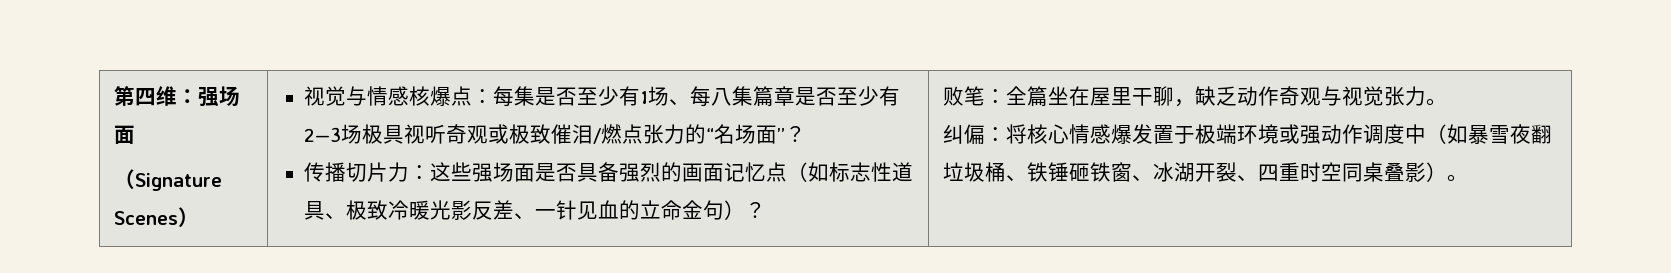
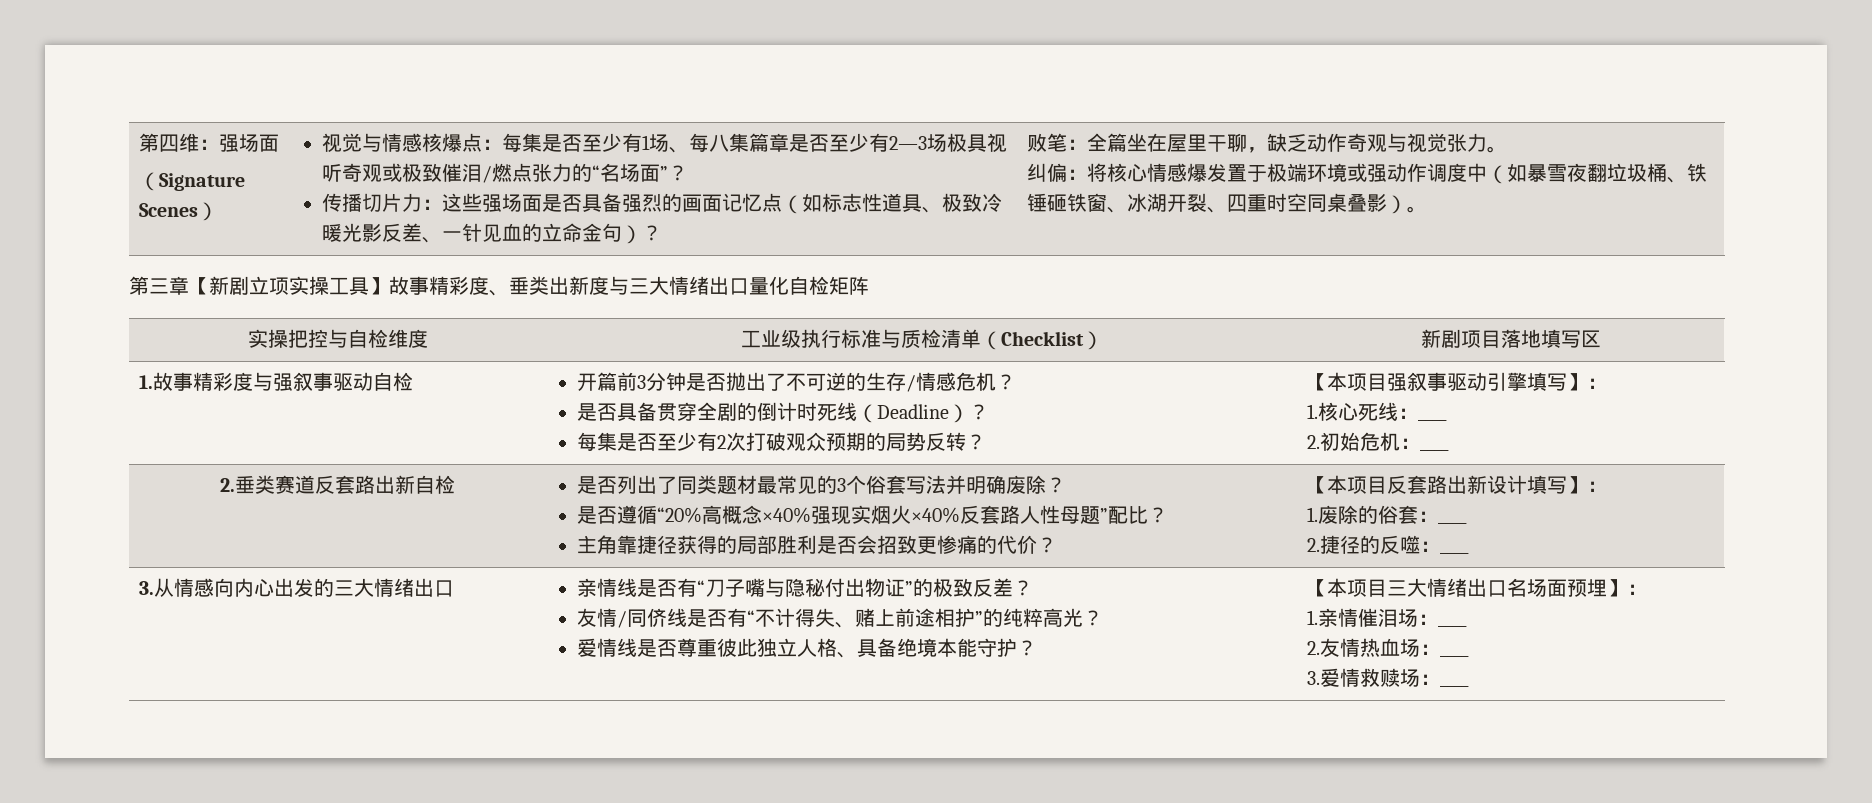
+ 第三章【新剧立项实操工具】故事精彩度、垂类出新度与三大情绪出口量化自检矩阵
+ 实操把控与自检维度 | 工业级执行标准与质检清单（Checklist） | 新剧项目落地填写区
+ 1.故事精彩度与强叙事驱动自检 | 开篇前3分钟是否抛出了不可逆的生存/情感危机？
+ 是否具备贯穿全剧的倒计时死线（Deadline）？
+ 每集是否至少有2次打破观众预期的局势反转？ | 【本项目强叙事驱动引擎填写】：
+ 1.核心死线：____
+ 2.初始危机：____
+ 2.垂类赛道反套路出新自检 | 是否列出了同类题材最常见的3个俗套写法并明确废除？
+ 是否遵循“20%高概念×40%强现实烟火×40%反套路人性母题”配比？
+ 主角靠捷径获得的局部胜利是否会招致更惨痛的代价？ | 【本项目反套路出新设计填写】：
+ 1.废除的俗套：____
+ 2.捷径的反噬：____
+ 3.从情感向内心出发的三大情绪出口 | 亲情线是否有“刀子嘴与隐秘付出物证”的极致反差？
+ 友情/同侪线是否有“不计得失、赌上前途相护”的纯粹高光？
+ 爱情线是否尊重彼此独立人格、具备绝境本能守护？ | 【本项目三大情绪出口名场面预埋】：
+ 1.亲情催泪场：____
+ 2.友情热血场：____
+ 3.爱情救赎场：____

